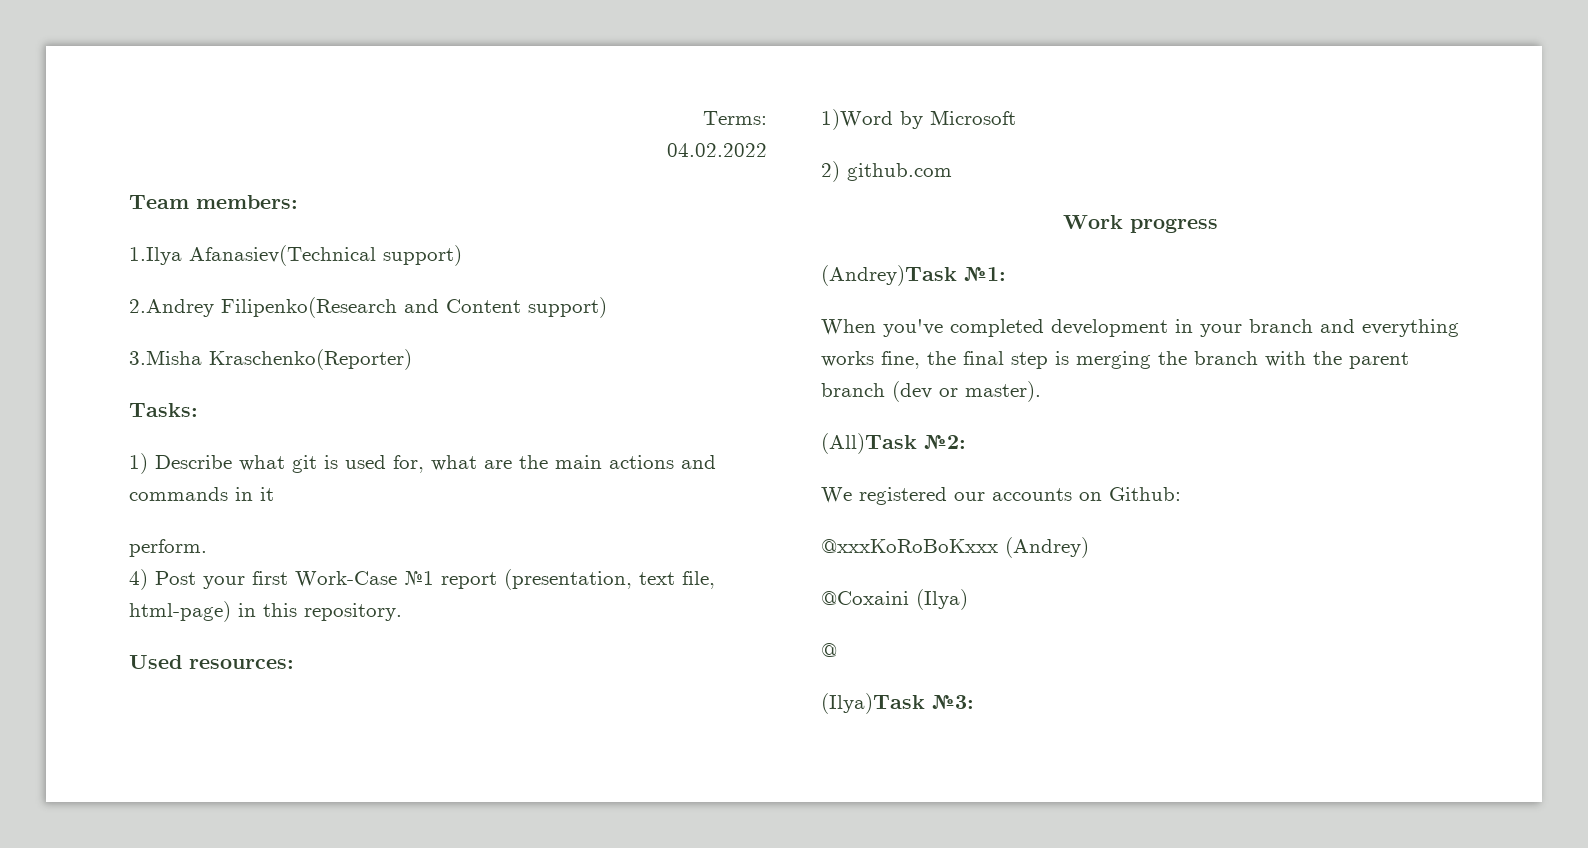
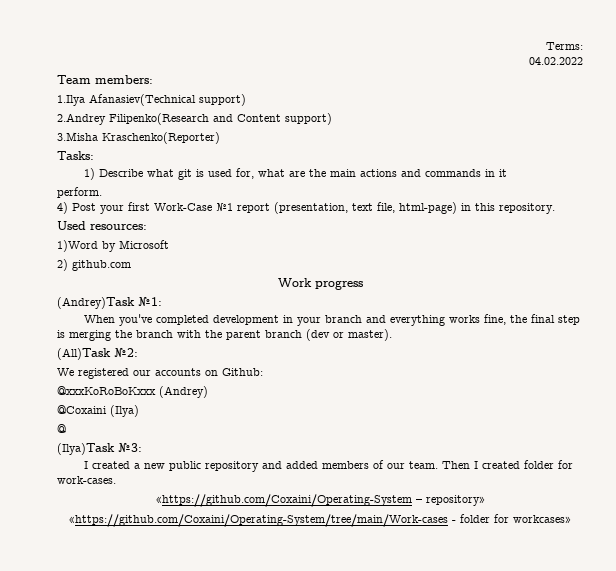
+ I created a new public repository and added members of our team. Then I created folder for work-cases.
+ «https://github.com/Coxaini/Operating-System – repository»
+ «https://github.com/Coxaini/Operating-System/tree/main/Work-cases - folder for workcases»

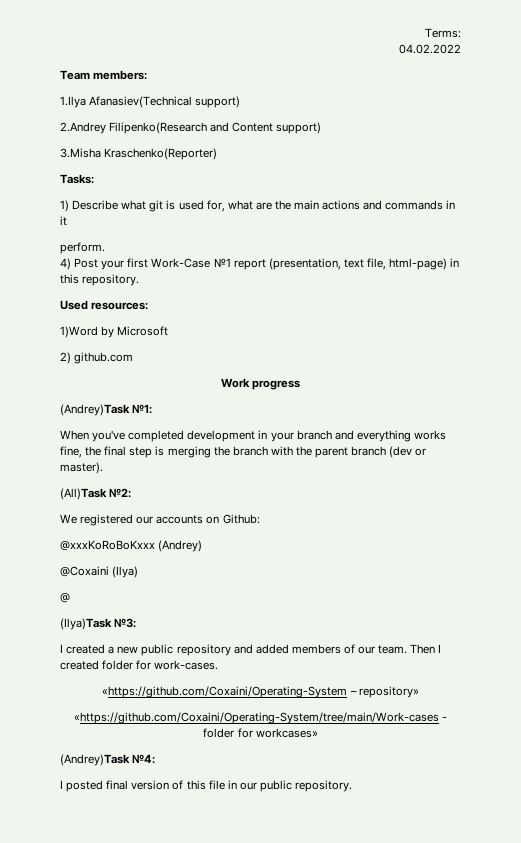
+ (Andrey)Task №4:
+ I posted final version of this file in our public repository.

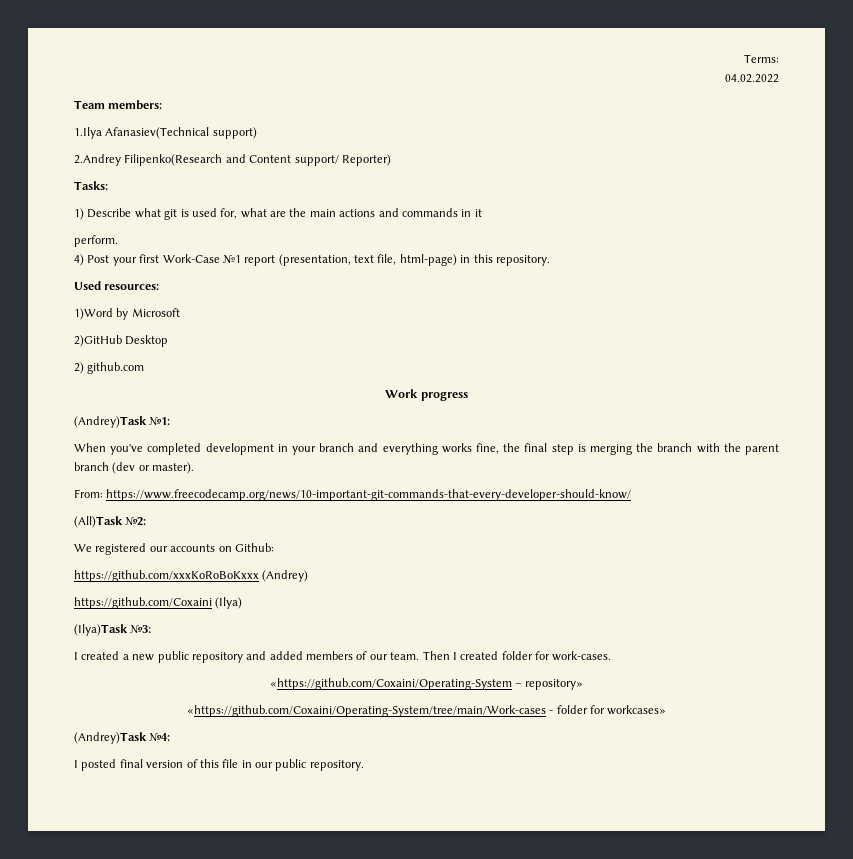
- 2.Andrey Filipenko(Research and Content support)
- 3.Misha Kraschenko(Reporter)
+ 2.Andrey Filipenko(Research and Content support/ Reporter)
+ 2)GitHub Desktop
+ From: https://www.freecodecamp.org/news/10-important-git-commands-that-every-developer-should-know/
- @xxxKoRoBoKxxx (Andrey)
+ https://github.com/xxxKoRoBoKxxx (Andrey)
- @Coxaini (Ilya)
+ https://github.com/Coxaini (Ilya)
- @

